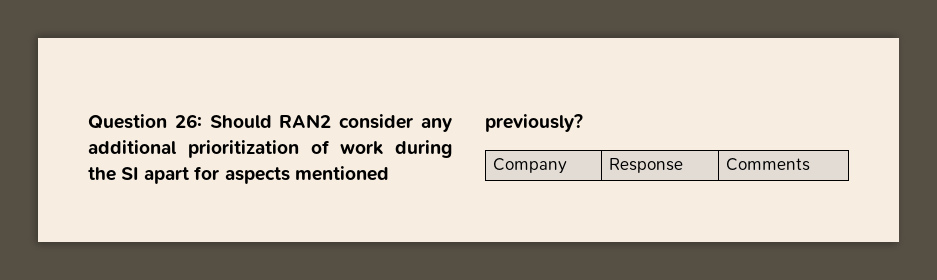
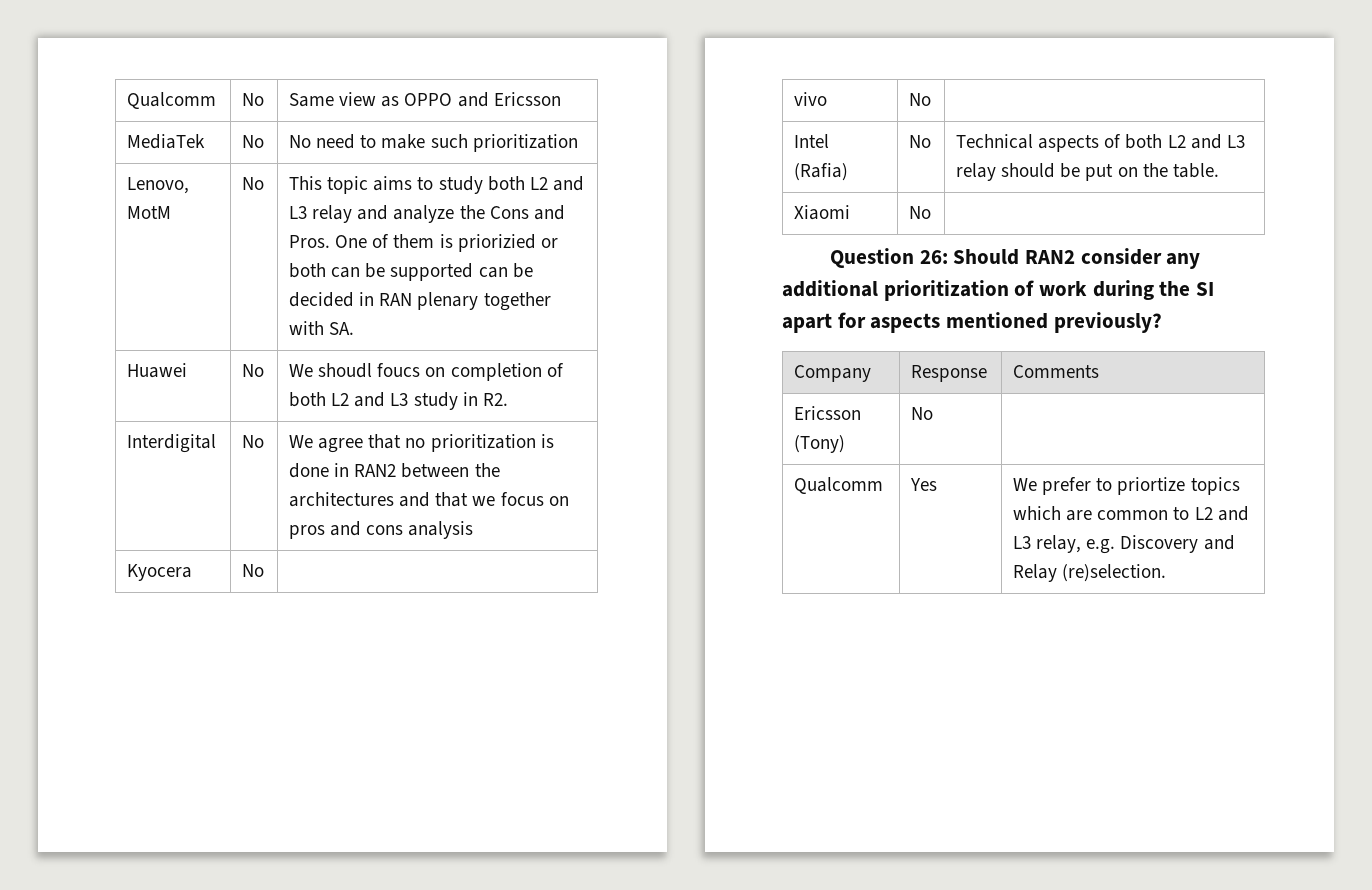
+ Qualcomm | No | Same view as OPPO and Ericsson
+ MediaTek | No | No need to make such prioritization
+ Lenovo, MotM | No | This topic aims to study both L2 and L3 relay and analyze the Cons and Pros. One of them is priorizied or both can be supported can be decided in RAN plenary together with SA.
+ Huawei | No | We shoudl foucs on completion of both L2 and L3 study in R2.
+ Interdigital | No | We agree that no prioritization is done in RAN2 between the architectures and that we focus on pros and cons analysis
+ Kyocera | No |
+ vivo | No |
+ Intel (Rafia) | No | Technical aspects of both L2 and L3 relay should be put on the table.
+ Xiaomi | No |
+ Ericsson (Tony) | No |
+ Qualcomm | Yes | We prefer to priortize topics which are common to L2 and L3 relay, e.g. Discovery and Relay (re)selection.

